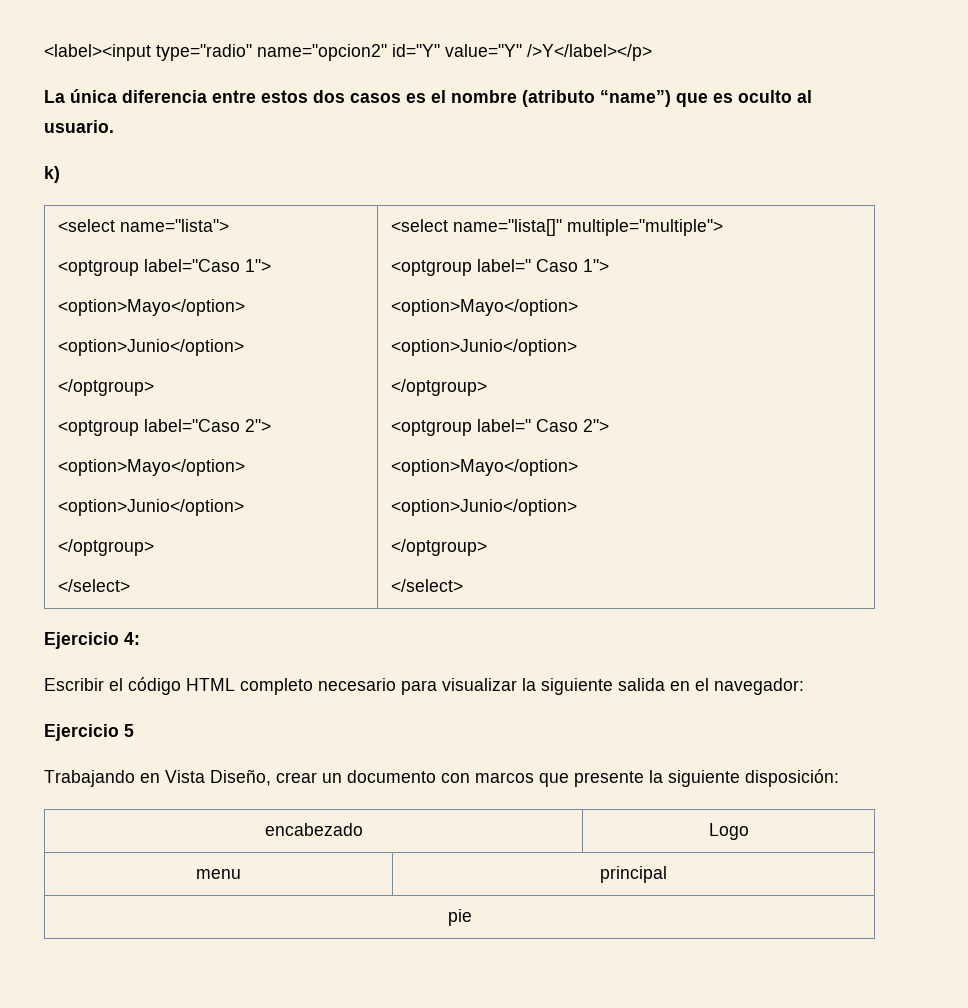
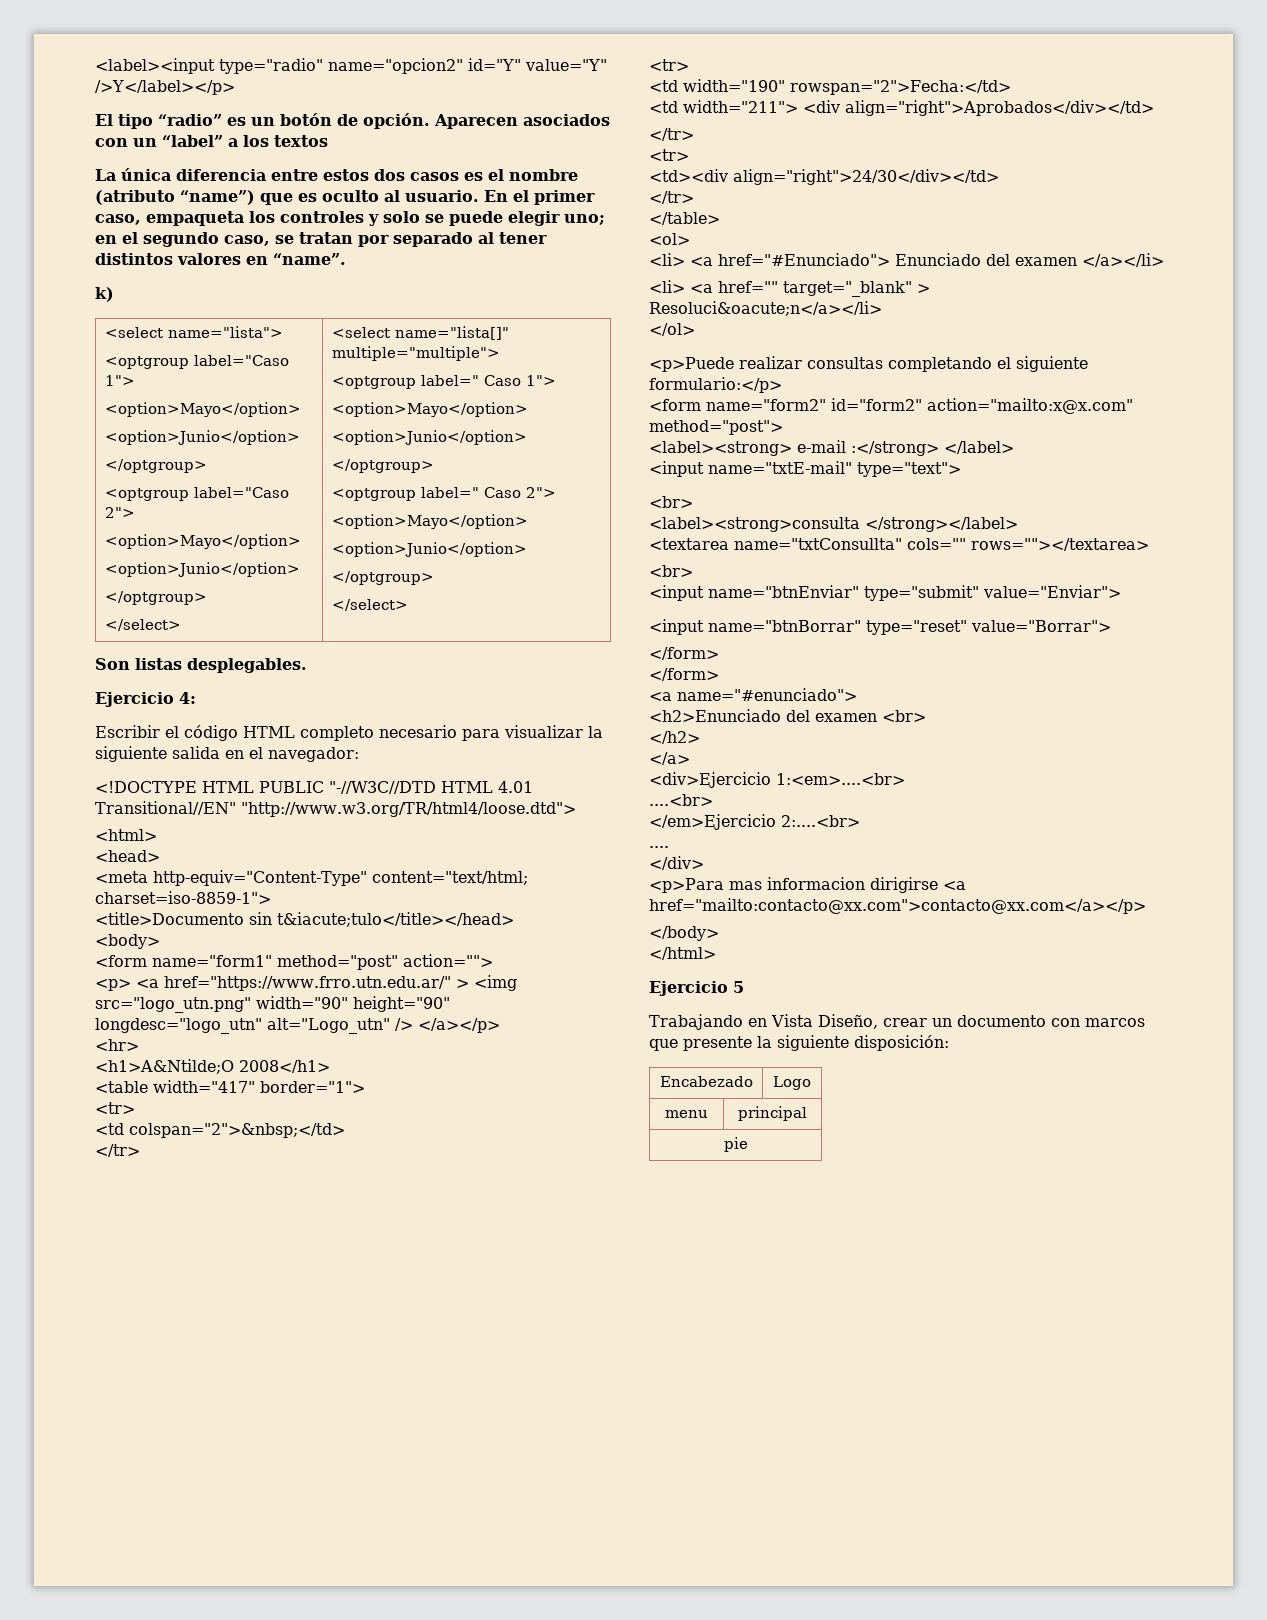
+ El tipo “radio” es un botón de opción. Aparecen asociados con un “label” a los textos
+ En el primer caso, empaqueta los controles y solo se puede elegir uno; en el segundo caso, se tratan por separado al tener distintos valores en “name”.
+ Son listas desplegables.
+ <!DOCTYPE HTML PUBLIC "-//W3C//DTD HTML 4.01 Transitional//EN" "http://www.w3.org/TR/html4/loose.dtd">
+ <html>
+ <head>
+ <meta http-equiv="Content-Type" content="text/html; charset=iso-8859-1">
+ <title>Documento sin t&iacute;tulo</title></head>
+ <body>
+ <form name="form1" method="post" action="">
+ <p> <a href="https://www.frro.utn.edu.ar/" > <img src="logo_utn.png" width="90" height="90" longdesc="logo_utn" alt="Logo_utn" /> </a></p>
+ <hr>
+ <h1>A&Ntilde;O 2008</h1>
+ <table width="417" border="1">
+ <tr>
+ <td colspan="2">&nbsp;</td>
+ </tr>
+ <tr>
+ <td width="190" rowspan="2">Fecha:</td>
+ <td width="211"> <div align="right">Aprobados</div></td>
+ </tr>
+ <tr>
+ <td><div align="right">24/30</div></td>
+ </tr>
+ </table>
+ <ol>
+ <li> <a href="#Enunciado"> Enunciado del examen </a></li>
+ <li> <a href="" target="_blank" > Resoluci&oacute;n</a></li>
+ </ol>
+ <p>Puede realizar consultas completando el siguiente formulario:</p>
+ <form name="form2" id="form2" action="mailto:x@x.com" method="post">
+ <label><strong> e-mail :</strong> </label>
+ <input name="txtE-mail" type="text">
+ <br>
+ <label><strong>consulta </strong></label>
+ <textarea name="txtConsullta" cols="" rows=""></textarea>
+ <br>
+ <input name="btnEnviar" type="submit" value="Enviar">
+ <input name="btnBorrar" type="reset" value="Borrar">
+ </form>
+ </form>
+ <a name="#enunciado">
+ <h2>Enunciado del examen <br>
+ </h2>
+ </a>
+ <div>Ejercicio 1:<em>....<br>
+ ....<br>
+ </em>Ejercicio 2:....<br>
+ ....
+ </div>
+ <p>Para mas informacion dirigirse <a href="mailto:contacto@xx.com">contacto@xx.com</a></p>
+ </body>
+ </html>
- encabezado | Logo
+ Encabezado | Logo

